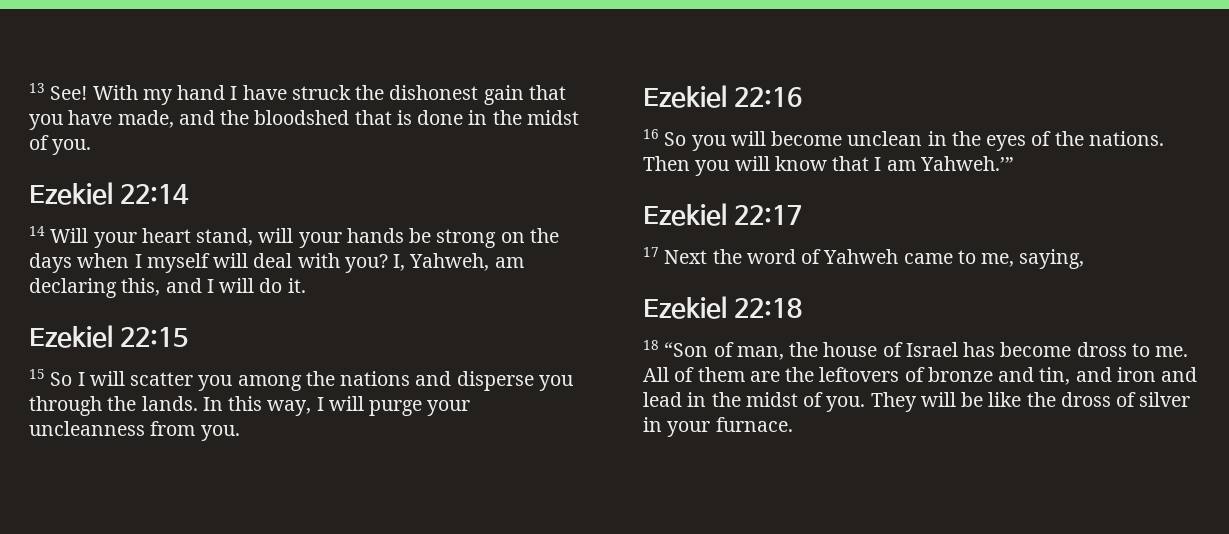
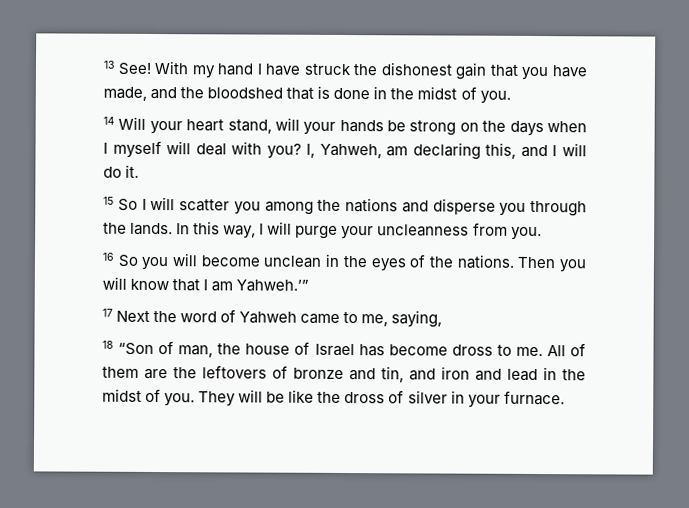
- Ezekiel 22:14
- Ezekiel 22:15
- Ezekiel 22:16
- Ezekiel 22:17
- Ezekiel 22:18

